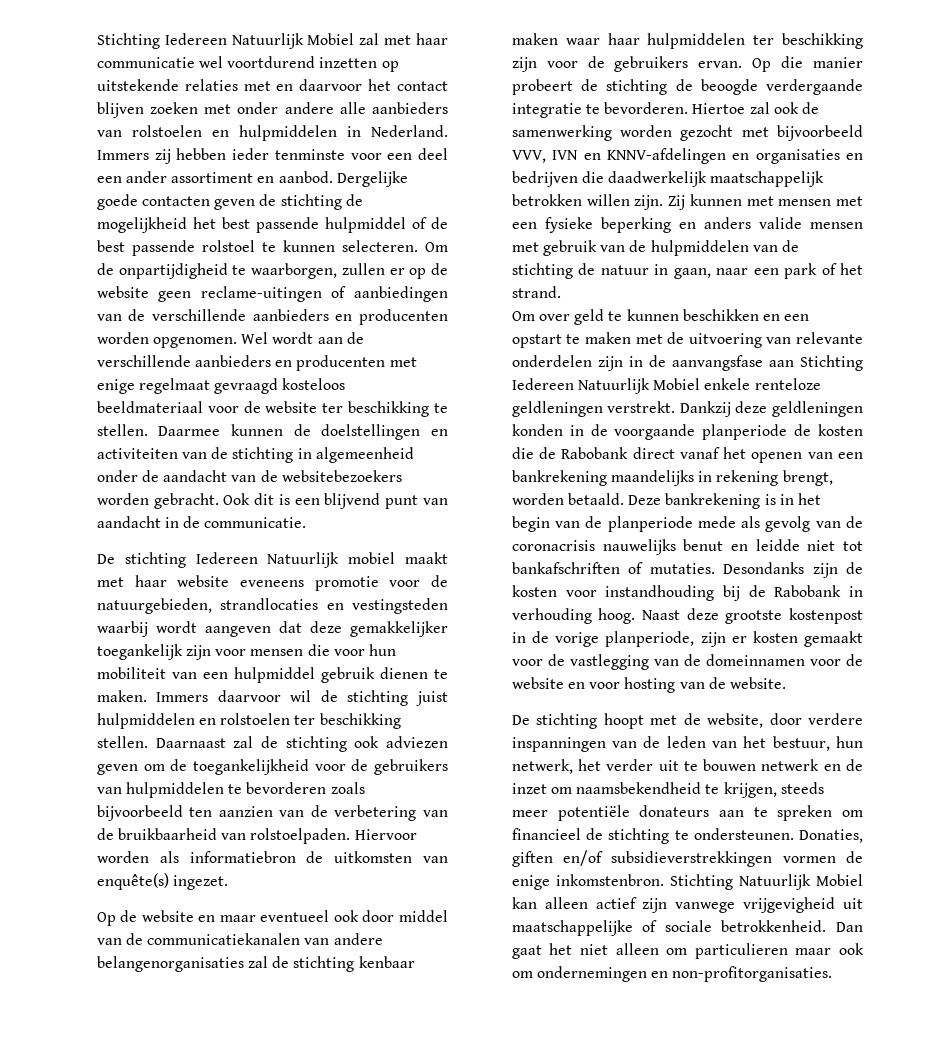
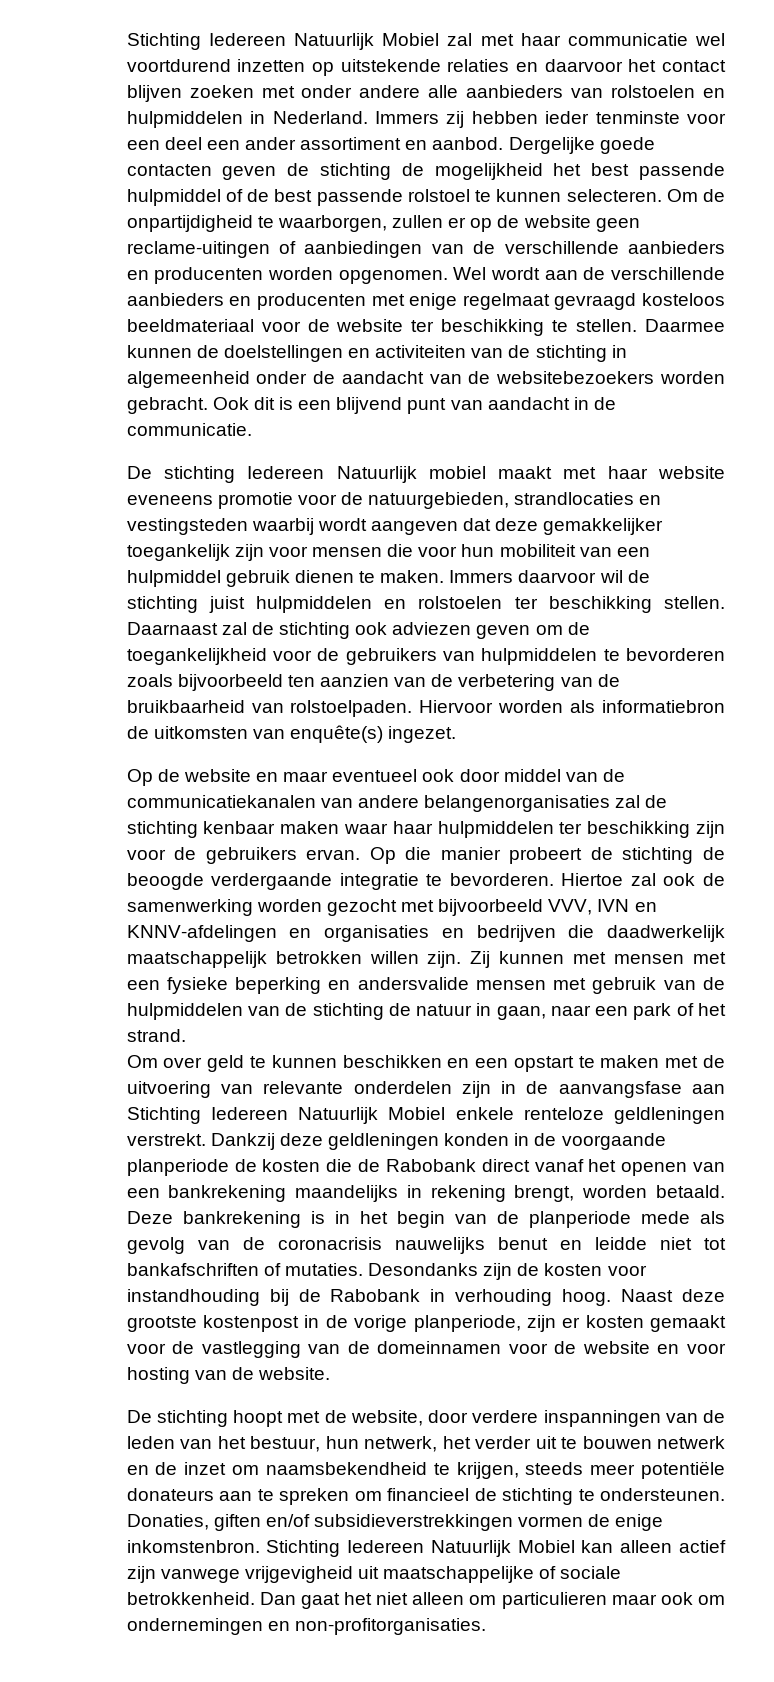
- Stichting Iedereen Natuurlijk Mobiel zal met haar communicatie wel voortdurend inzetten op uitstekende relaties met en daarvoor het contact blijven zoeken met onder andere alle aanbieders van rolstoelen en hulpmiddelen in Nederland.
+ Stichting Iedereen Natuurlijk Mobiel zal met haar communicatie wel voortdurend inzetten op uitstekende relaties en daarvoor het contact blijven zoeken met onder andere alle aanbieders van rolstoelen en hulpmiddelen in Nederland.
- Zij kunnen met mensen met een fysieke beperking en anders valide mensen met gebruik van de hulpmiddelen van de stichting de natuur in gaan, naar een park of het strand.
+ Zij kunnen met mensen met een fysieke beperking en andersvalide mensen met gebruik van de hulpmiddelen van de stichting de natuur in gaan, naar een park of het strand.
- Stichting Natuurlijk Mobiel kan alleen actief zijn vanwege vrijgevigheid uit maatschappelijke of sociale betrokkenheid.
+ Stichting Iedereen Natuurlijk Mobiel kan alleen actief zijn vanwege vrijgevigheid uit maatschappelijke of sociale betrokkenheid.

